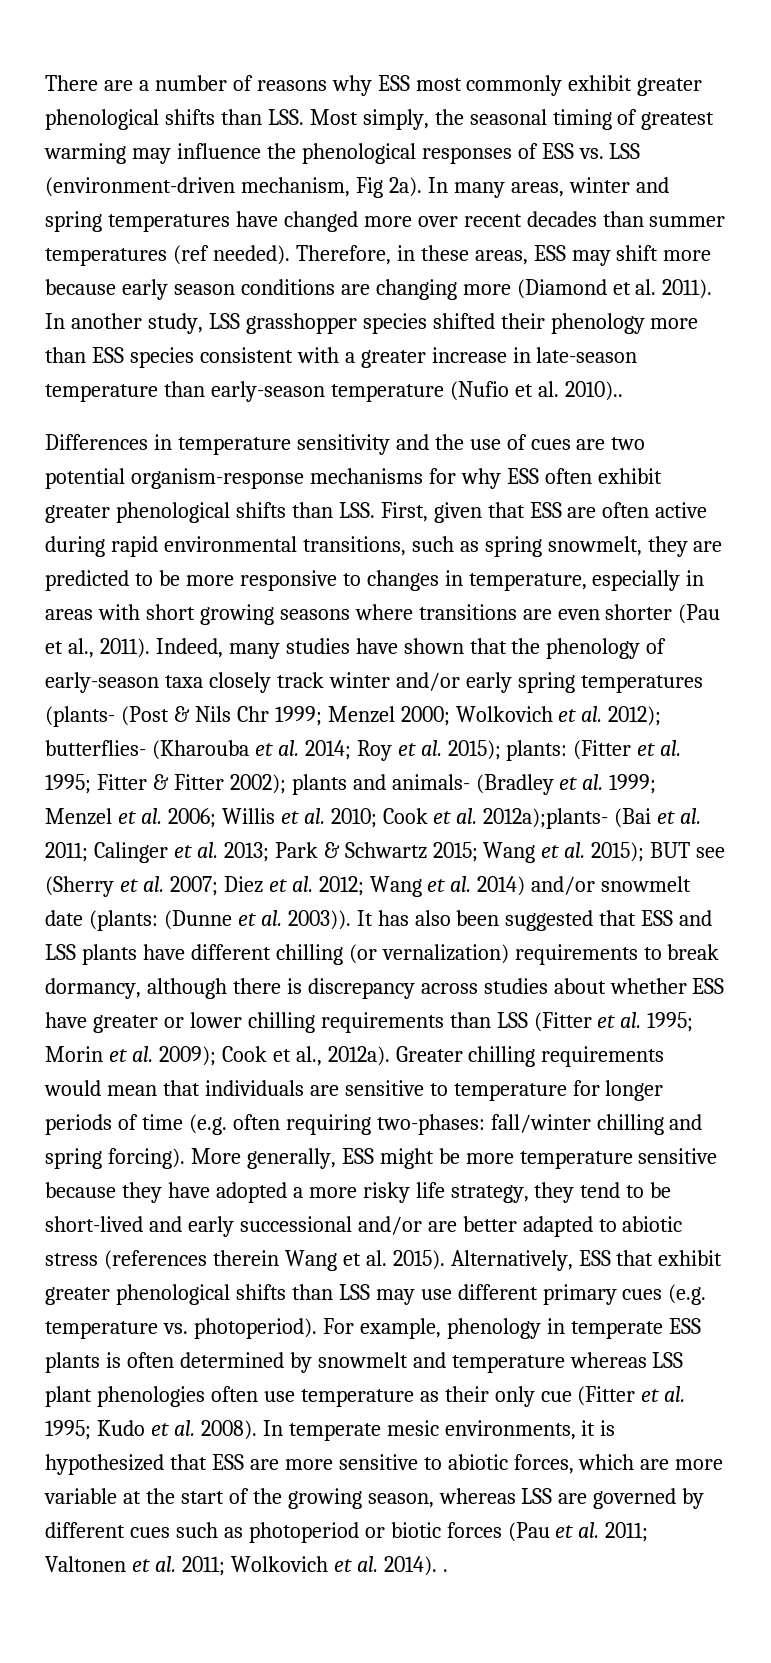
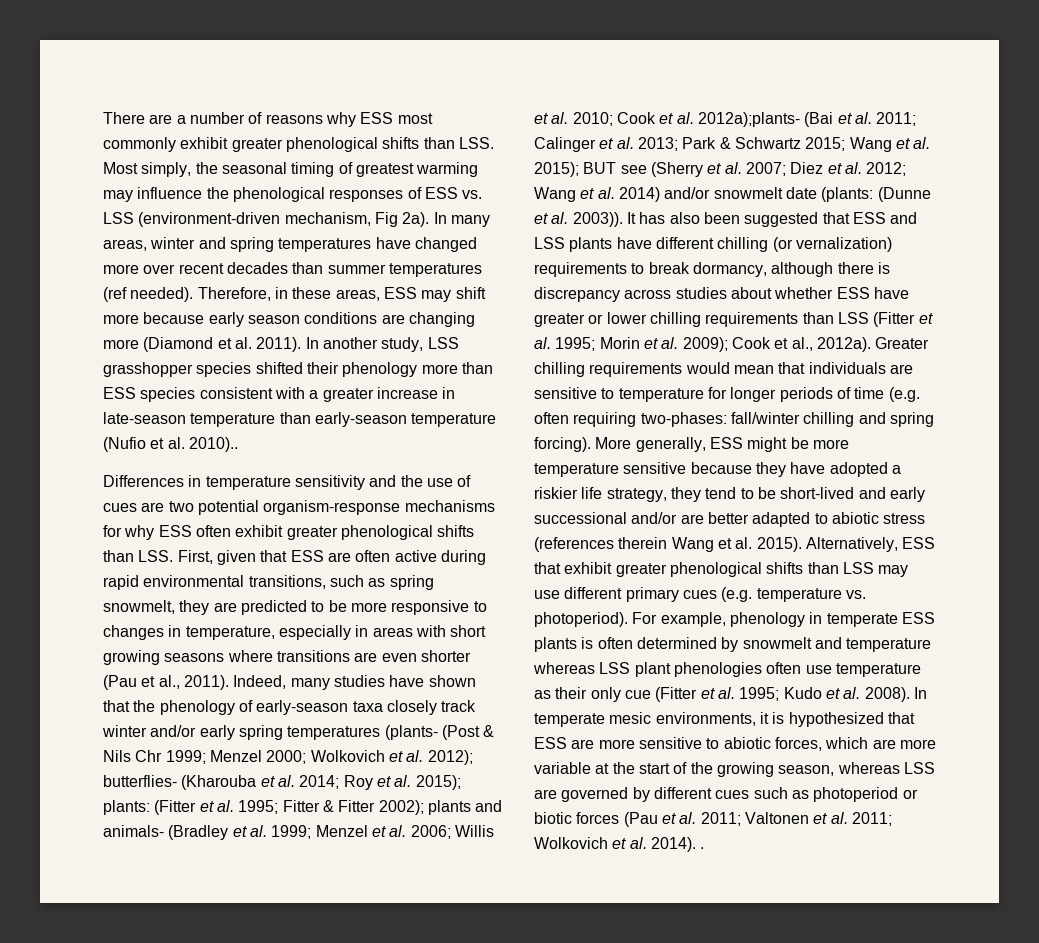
- More generally, ESS might be more temperature sensitive because they have adopted a more risky life strategy, they tend to be short-lived and early successional and/or are better adapted to abiotic stress (references therein Wang et al. 2015).
+ More generally, ESS might be more temperature sensitive because they have adopted a riskier life strategy, they tend to be short-lived and early successional and/or are better adapted to abiotic stress (references therein Wang et al. 2015).

